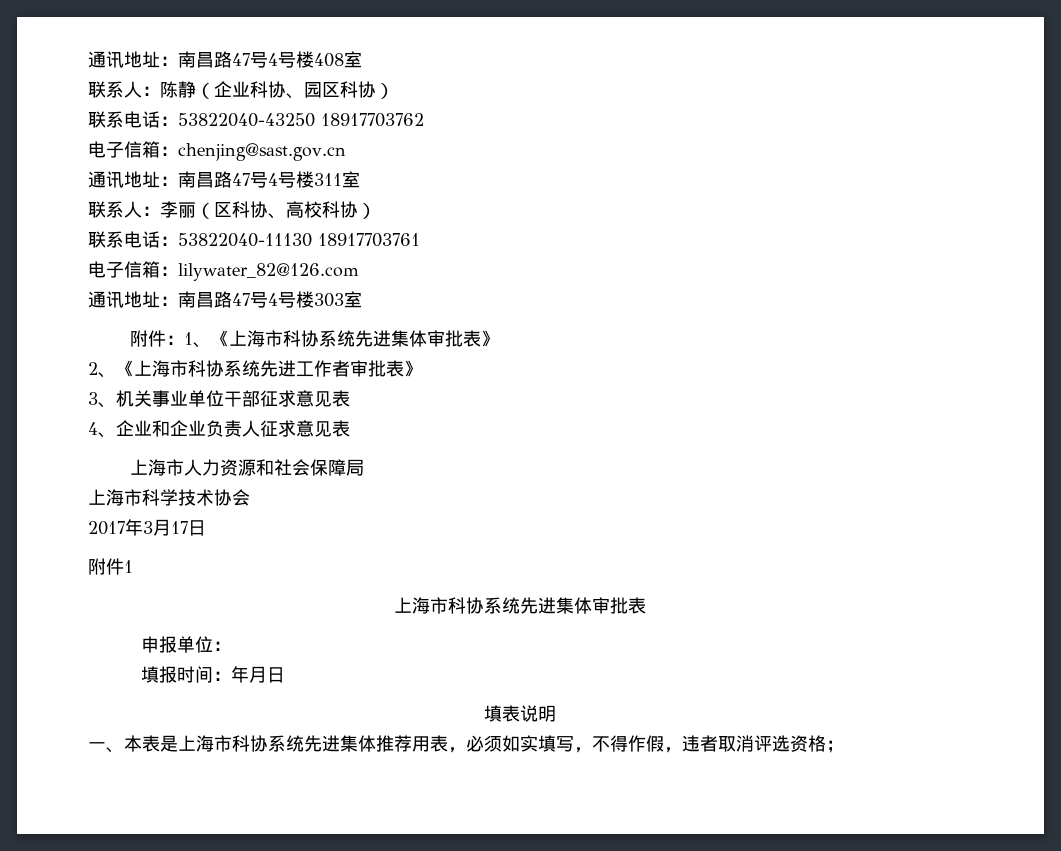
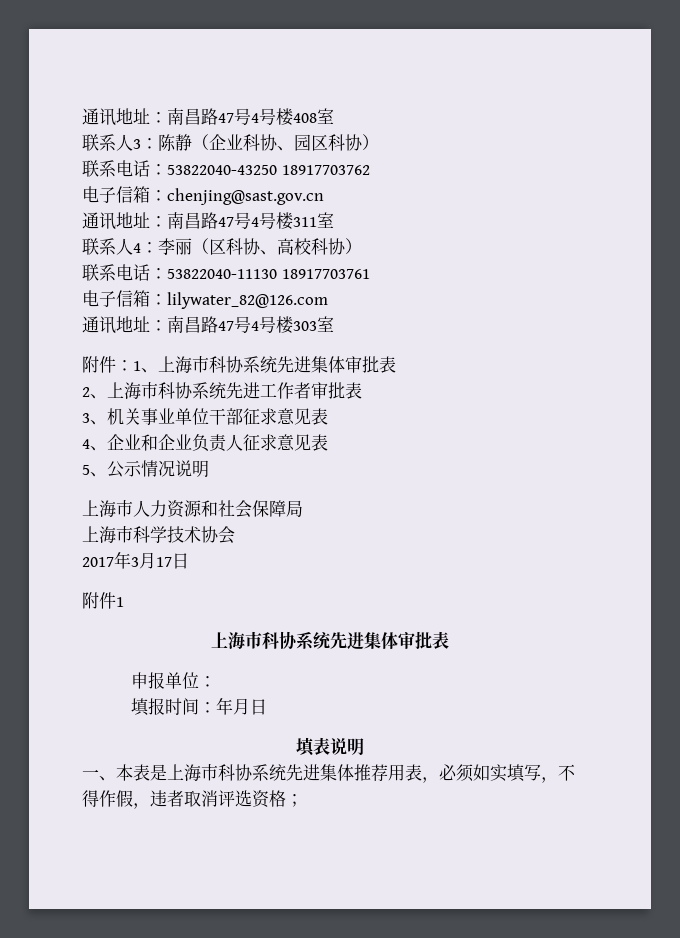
- 联系人：陈静（企业科协、园区科协）
+ 联系人3：陈静（企业科协、园区科协）
- 联系人：李丽（区科协、高校科协）
+ 联系人4：李丽（区科协、高校科协）
- 附件：1、《上海市科协系统先进集体审批表》
+ 附件：1、上海市科协系统先进集体审批表
- 2、《上海市科协系统先进工作者审批表》
+ 2、上海市科协系统先进工作者审批表
+ 5、公示情况说明

